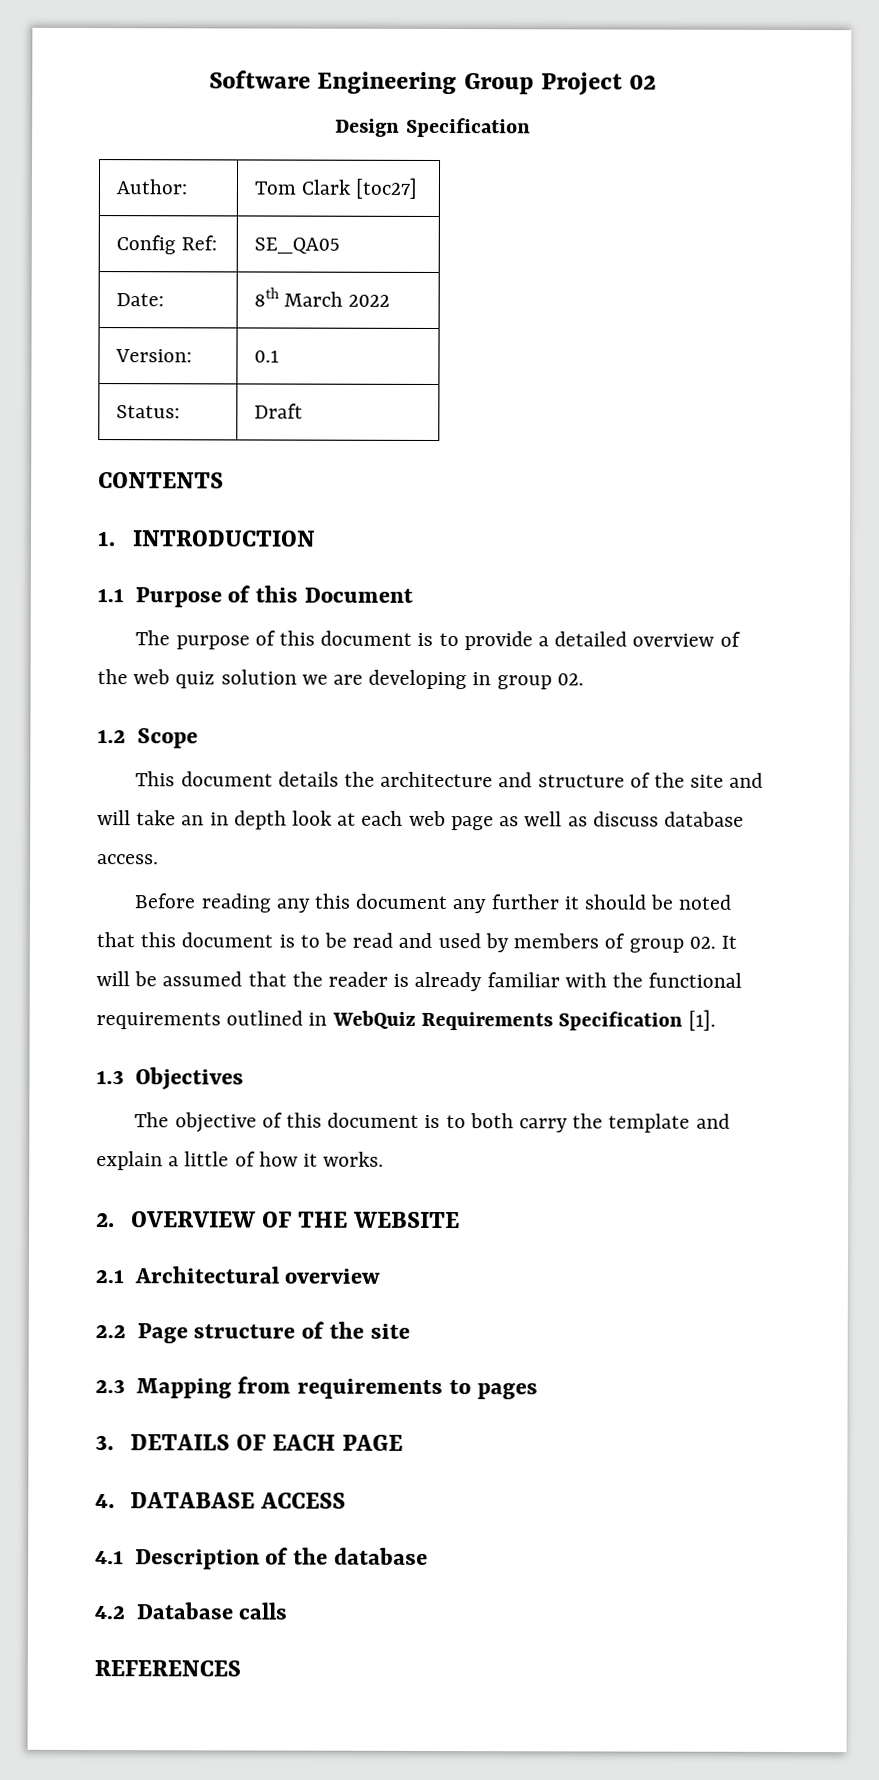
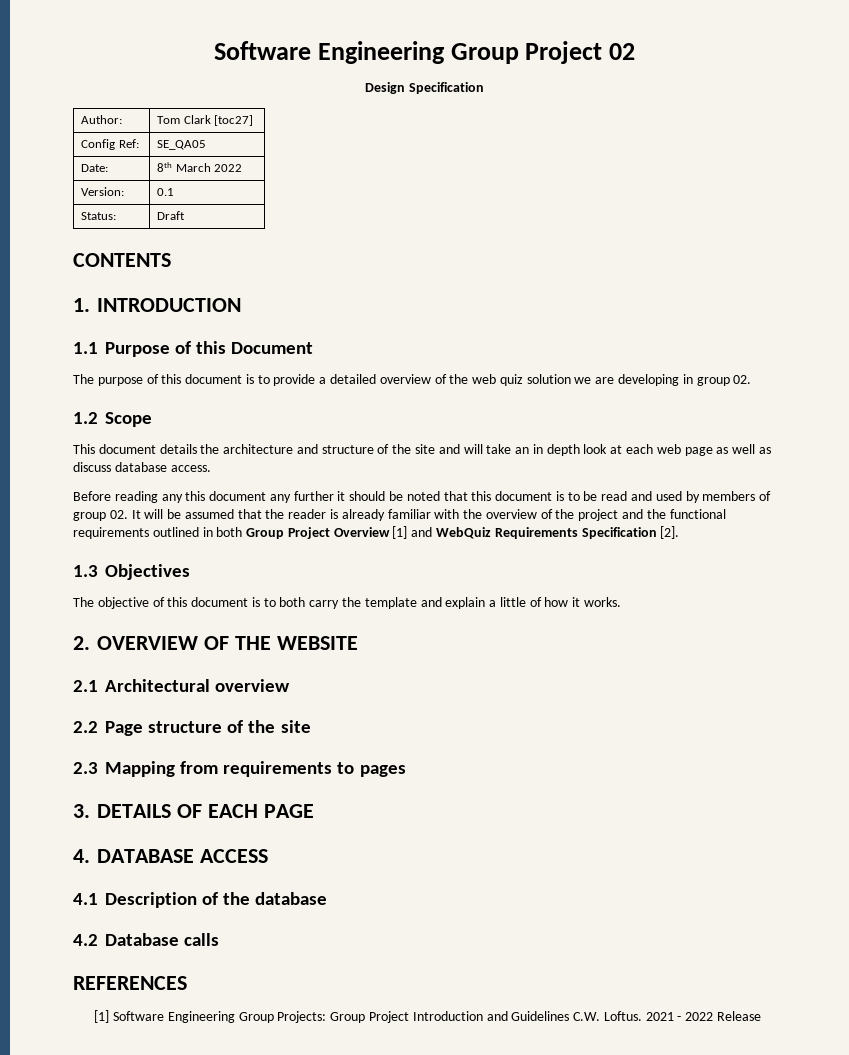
- Before reading any this document any further it should be noted that this document is to be read and used by members of group 02. It will be assumed that the reader is already familiar with the functional requirements outlined in WebQuiz Requirements Specification [1].
+ Before reading any this document any further it should be noted that this document is to be read and used by members of group 02. It will be assumed that the reader is already familiar with the overview of the project and the functional requirements outlined in both Group Project Overview [1] and WebQuiz Requirements Specification [2].
+ [1] Software Engineering Group Projects: Group Project Introduction and Guidelines C.W. Loftus. 2021 - 2022 Release

